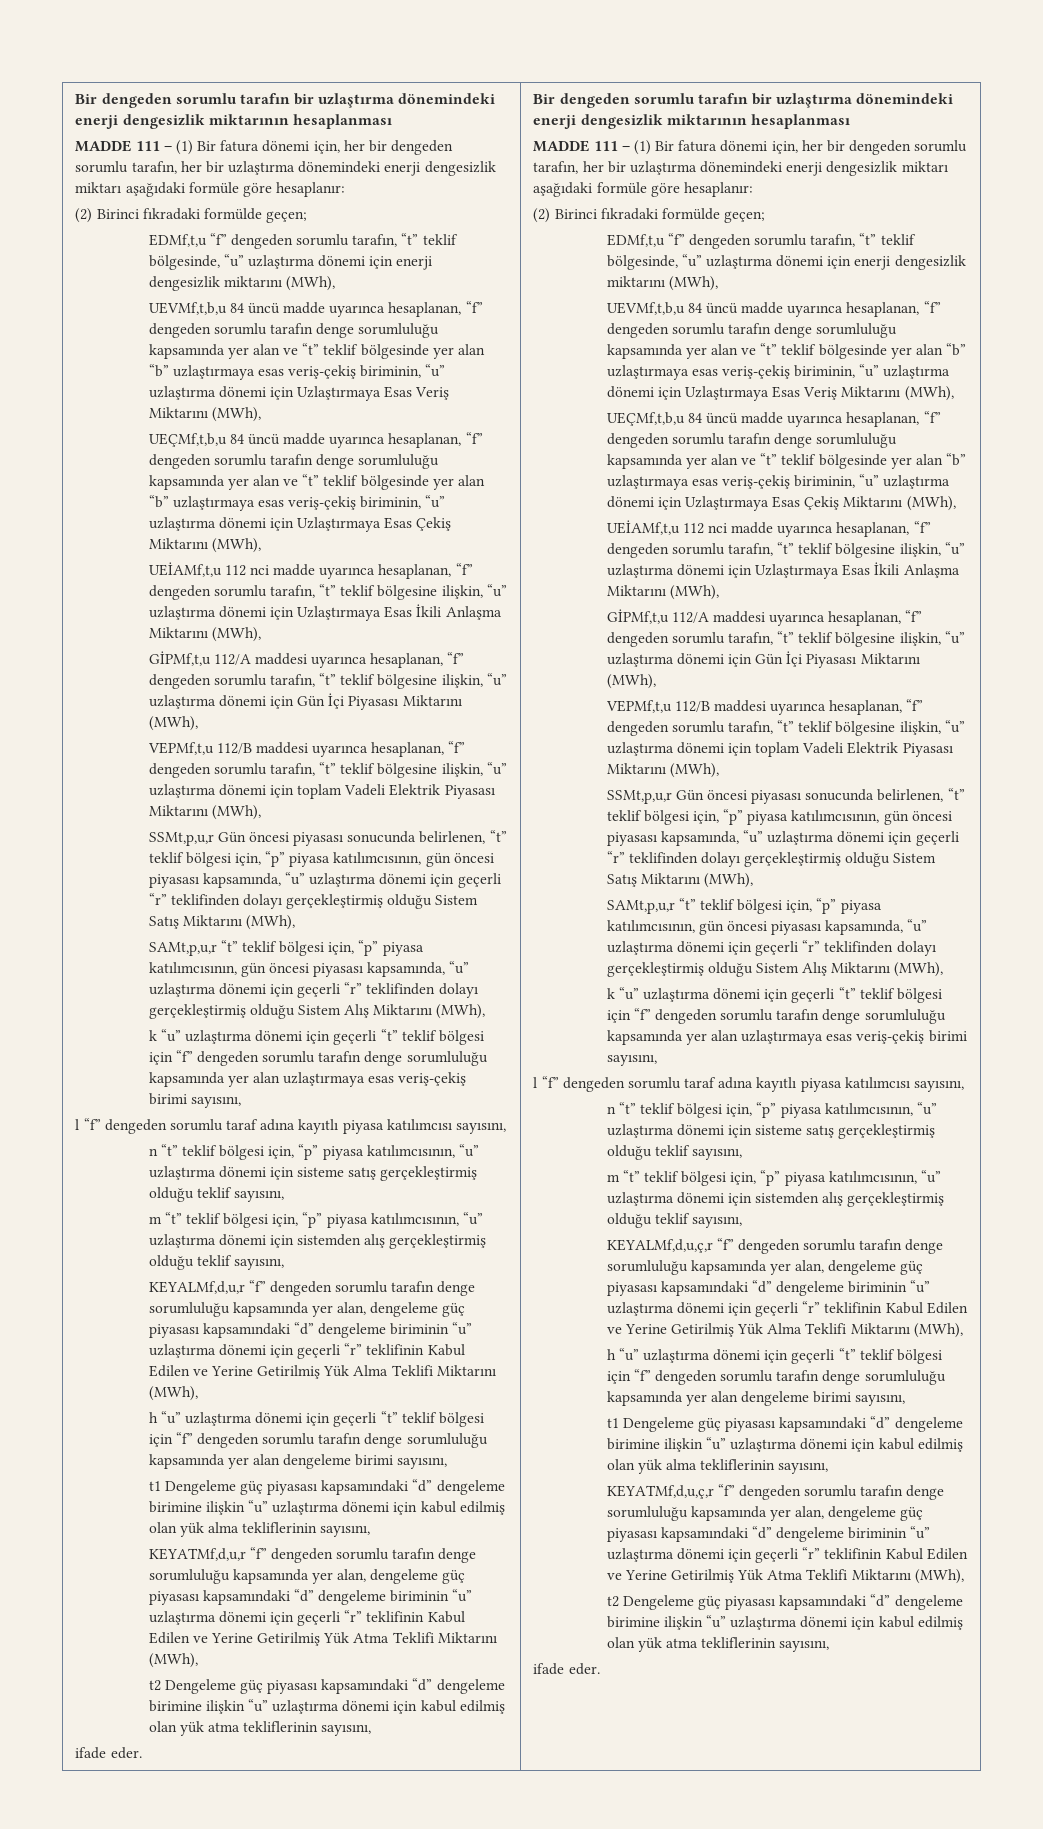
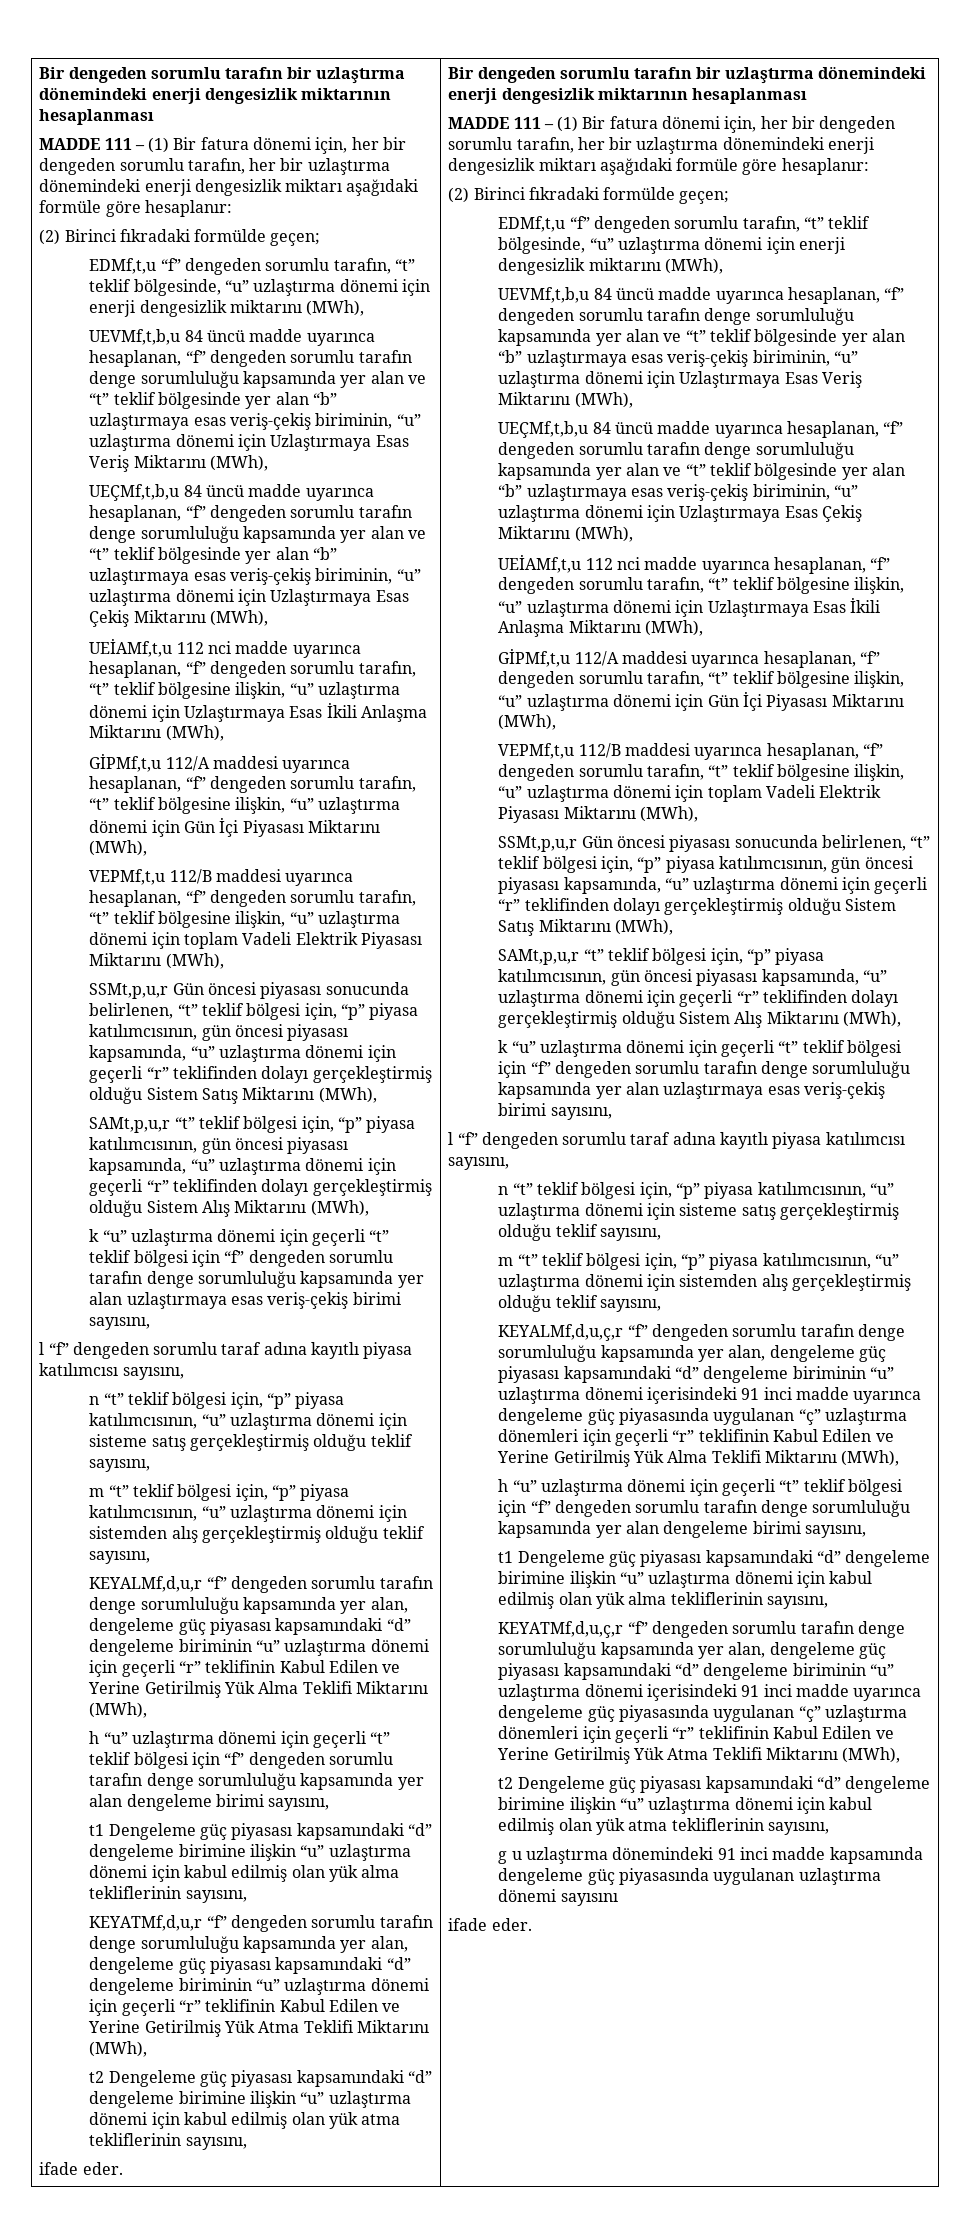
- KEYALMf,d,u,ç,r “f” dengeden sorumlu tarafın denge sorumluluğu kapsamında yer alan, dengeleme güç piyasası kapsamındaki “d” dengeleme biriminin “u” uzlaştırma dönemi için geçerli “r” teklifinin Kabul Edilen ve Yerine Getirilmiş Yük Alma Teklifi Miktarını (MWh),
+ KEYALMf,d,u,ç,r “f” dengeden sorumlu tarafın denge sorumluluğu kapsamında yer alan, dengeleme güç piyasası kapsamındaki “d” dengeleme biriminin “u” uzlaştırma dönemi içerisindeki 91 inci madde uyarınca dengeleme güç piyasasında uygulanan “ç” uzlaştırma dönemleri için geçerli “r” teklifinin Kabul Edilen ve Yerine Getirilmiş Yük Alma Teklifi Miktarını (MWh),
- KEYATMf,d,u,ç,r “f” dengeden sorumlu tarafın denge sorumluluğu kapsamında yer alan, dengeleme güç piyasası kapsamındaki “d” dengeleme biriminin “u” uzlaştırma dönemi için geçerli “r” teklifinin Kabul Edilen ve Yerine Getirilmiş Yük Atma Teklifi Miktarını (MWh),
+ KEYATMf,d,u,ç,r “f” dengeden sorumlu tarafın denge sorumluluğu kapsamında yer alan, dengeleme güç piyasası kapsamındaki “d” dengeleme biriminin “u” uzlaştırma dönemi içerisindeki 91 inci madde uyarınca dengeleme güç piyasasında uygulanan “ç” uzlaştırma dönemleri için geçerli “r” teklifinin Kabul Edilen ve Yerine Getirilmiş Yük Atma Teklifi Miktarını (MWh),
+ g u uzlaştırma dönemindeki 91 inci madde kapsamında dengeleme güç piyasasında uygulanan uzlaştırma dönemi sayısını

